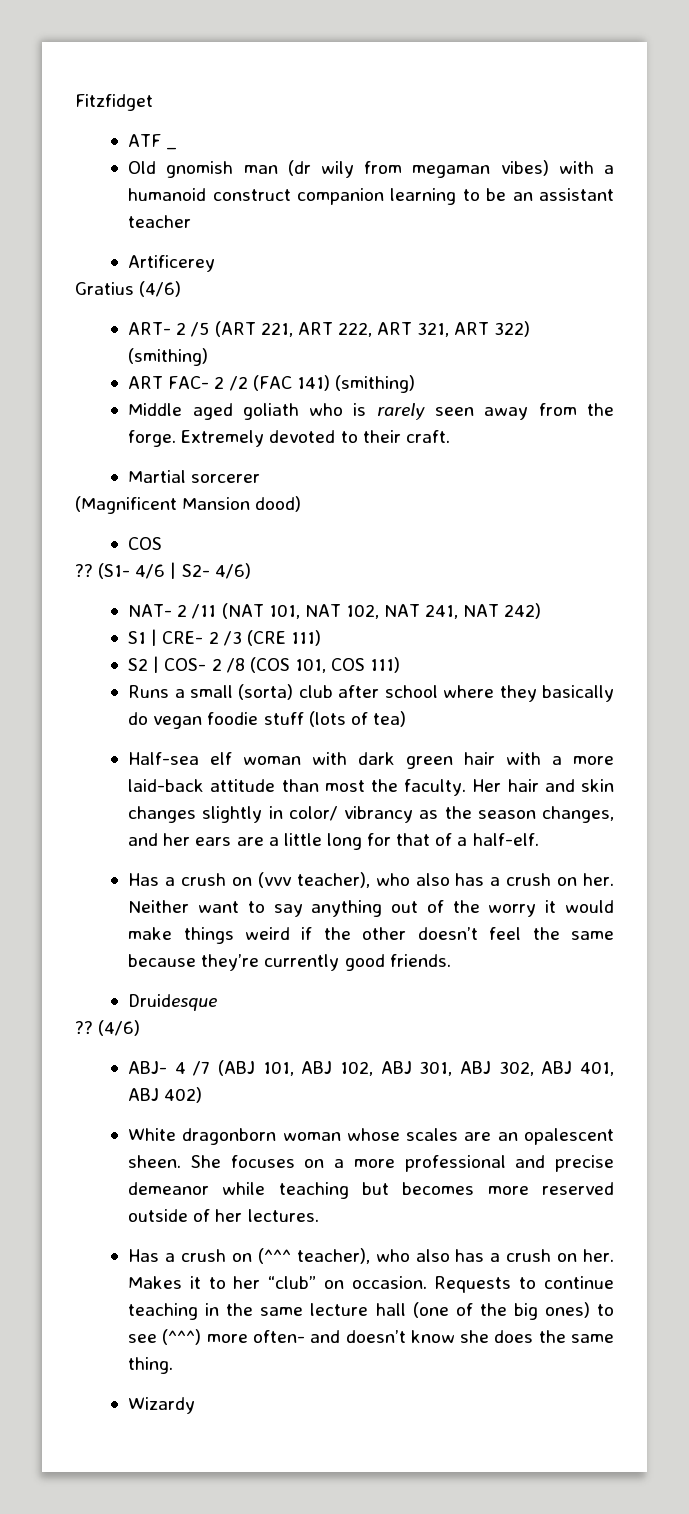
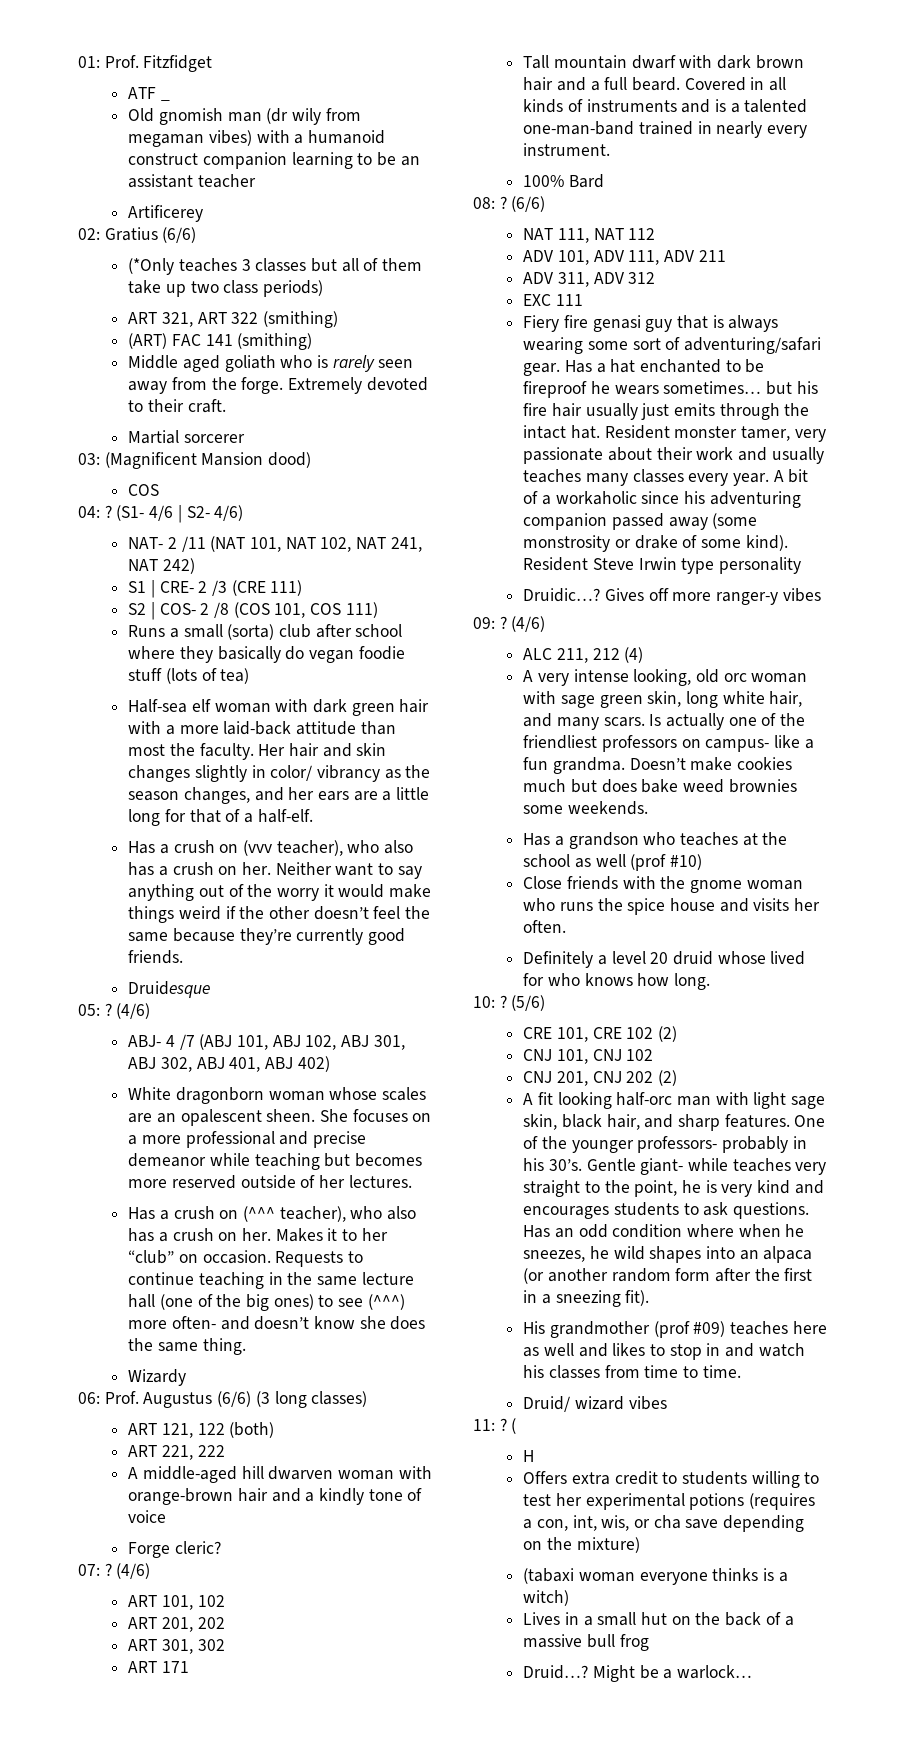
- Fitzfidget
+ 01: Prof. Fitzfidget
- Gratius (4/6)
- ART- 2 /5 (ART 221, ART 222, ART 321, ART 322) (smithing)
- ART FAC- 2 /2 (FAC 141) (smithing)
+ 02: Gratius (6/6)
+ (*Only teaches 3 classes but all of them take up two class periods)
+ ART 321, ART 322 (smithing)
+ (ART) FAC 141 (smithing)
- (Magnificent Mansion dood)
+ 03: (Magnificent Mansion dood)
  COS
- ??
+ 04: ?
  Druidesque
- ??
+ 05: ?
+ 06: Prof. Augustus (6/6) (3 long classes)
+ ART 121, 122 (both)
+ ART 221, 222
+ A middle-aged hill dwarven woman with orange-brown hair and a kindly tone of voice
+ Forge cleric?
+ 07: ? (4/6)
+ ART 101, 102
+ ART 201, 202
+ ART 301, 302
+ ART 171
+ Tall mountain dwarf with dark brown hair and a full beard. Covered in all kinds of instruments and is a talented one-man-band trained in nearly every instrument.
+ 100% Bard
+ 08: ? (6/6)
+ NAT 111, NAT 112
+ ADV 101, ADV 111, ADV 211
+ ADV 311, ADV 312
+ EXC 111
+ Fiery fire genasi guy that is always wearing some sort of adventuring/safari gear. Has a hat enchanted to be fireproof he wears sometimes… but his fire hair usually just emits through the intact hat. Resident monster tamer, very passionate about their work and usually teaches many classes every year. A bit of a workaholic since his adventuring companion passed away (some monstrosity or drake of some kind). Resident Steve Irwin type personality
+ Druidic…? Gives off more ranger-y vibes
+ 09: ? (4/6)
+ ALC 211, 212 (4)
+ A very intense looking, old orc woman with sage green skin, long white hair, and many scars. Is actually one of the friendliest professors on campus- like a fun grandma. Doesn’t make cookies much but does bake weed brownies some weekends.
+ Has a grandson who teaches at the school as well (prof #10)
+ Close friends with the gnome woman who runs the spice house and visits her often.
+ Definitely a level 20 druid whose lived for who knows how long.
+ 10: ? (5/6)
+ CRE 101, CRE 102 (2)
+ CNJ 101, CNJ 102
+ CNJ 201, CNJ 202 (2)
+ A fit looking half-orc man with light sage skin, black hair, and sharp features. One of the younger professors- probably in his 30’s. Gentle giant- while teaches very straight to the point, he is very kind and encourages students to ask questions. Has an odd condition where when he sneezes, he wild shapes into an alpaca (or another random form after the first in a sneezing fit).
+ His grandmother (prof #09) teaches here as well and likes to stop in and watch his classes from time to time.
+ Druid/ wizard vibes
+ 11: ? (
+ H
+ Offers extra credit to students willing to test her experimental potions (requires a con, int, wis, or cha save depending on the mixture)
+ (tabaxi woman everyone thinks is a witch)
+ Lives in a small hut on the back of a massive bull frog
+ Druid…? Might be a warlock…

